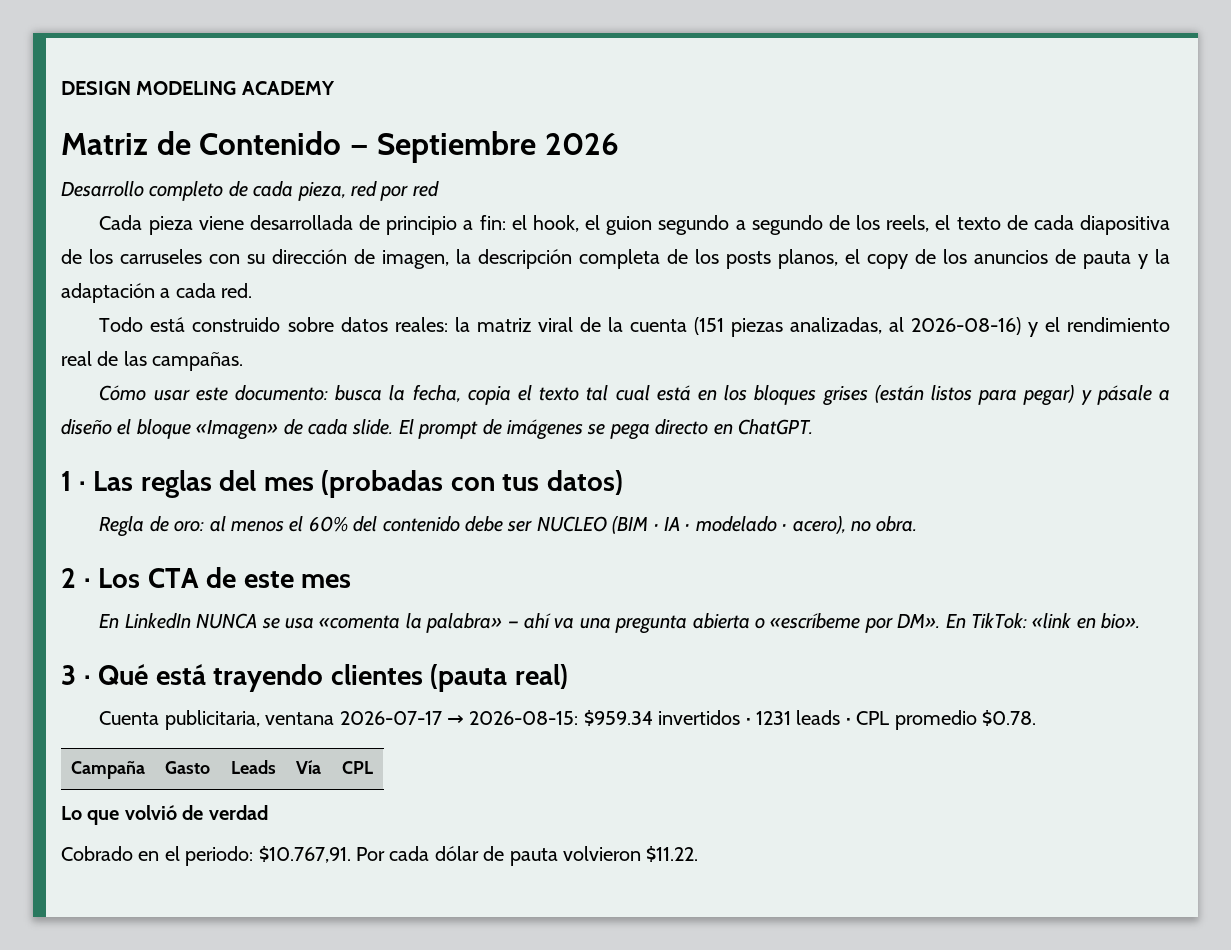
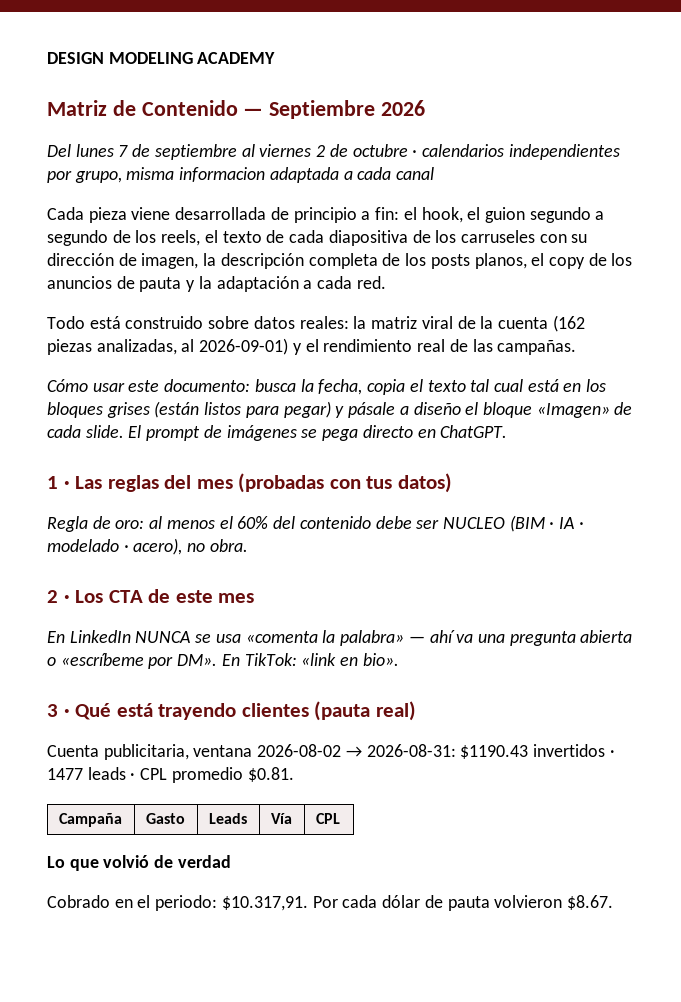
- Desarrollo completo de cada pieza, red por red
+ Del lunes 7 de septiembre al viernes 2 de octubre · calendarios independientes por grupo, misma informacion adaptada a cada canal
- Todo está construido sobre datos reales: la matriz viral de la cuenta (151 piezas analizadas, al 2026-08-16) y el rendimiento real de las campañas.
+ Todo está construido sobre datos reales: la matriz viral de la cuenta (162 piezas analizadas, al 2026-09-01) y el rendimiento real de las campañas.
- Cuenta publicitaria, ventana 2026-07-17 → 2026-08-15: $959.34 invertidos · 1231 leads · CPL promedio $0.78.
+ Cuenta publicitaria, ventana 2026-08-02 → 2026-08-31: $1190.43 invertidos · 1477 leads · CPL promedio $0.81.
- Cobrado en el periodo: $10.767,91. Por cada dólar de pauta volvieron $11.22.
+ Cobrado en el periodo: $10.317,91. Por cada dólar de pauta volvieron $8.67.

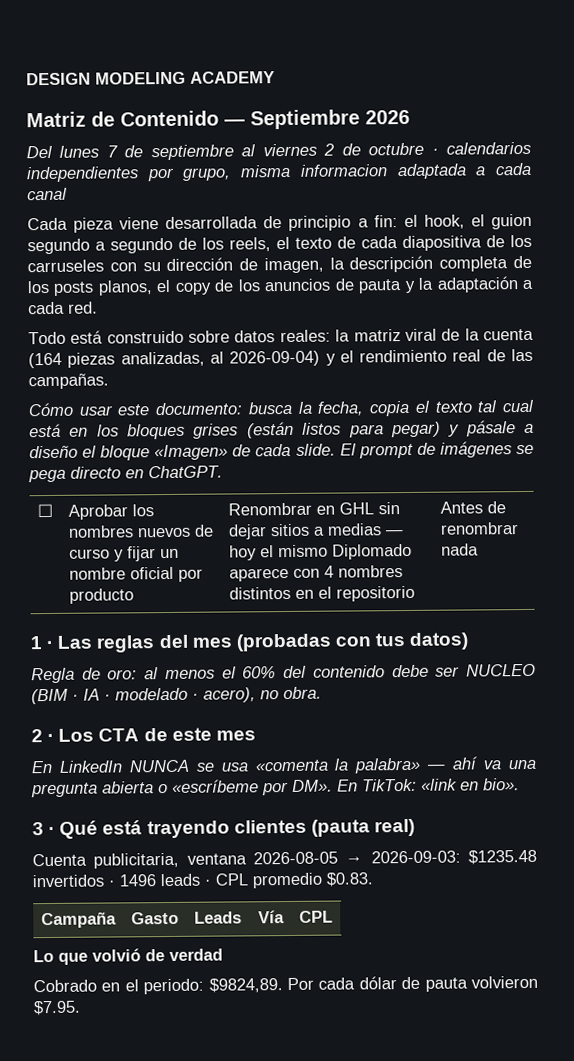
- Todo está construido sobre datos reales: la matriz viral de la cuenta (162 piezas analizadas, al 2026-09-01) y el rendimiento real de las campañas.
+ Todo está construido sobre datos reales: la matriz viral de la cuenta (164 piezas analizadas, al 2026-09-04) y el rendimiento real de las campañas.
+ ☐ | Aprobar los nombres nuevos de curso y fijar un nombre oficial por producto | Renombrar en GHL sin dejar sitios a medias — hoy el mismo Diplomado aparece con 4 nombres distintos en el repositorio | Antes de renombrar nada
- Cuenta publicitaria, ventana 2026-08-02 → 2026-08-31: $1190.43 invertidos · 1477 leads · CPL promedio $0.81.
+ Cuenta publicitaria, ventana 2026-08-05 → 2026-09-03: $1235.48 invertidos · 1496 leads · CPL promedio $0.83.
- Cobrado en el periodo: $10.317,91. Por cada dólar de pauta volvieron $8.67.
+ Cobrado en el periodo: $9824,89. Por cada dólar de pauta volvieron $7.95.

